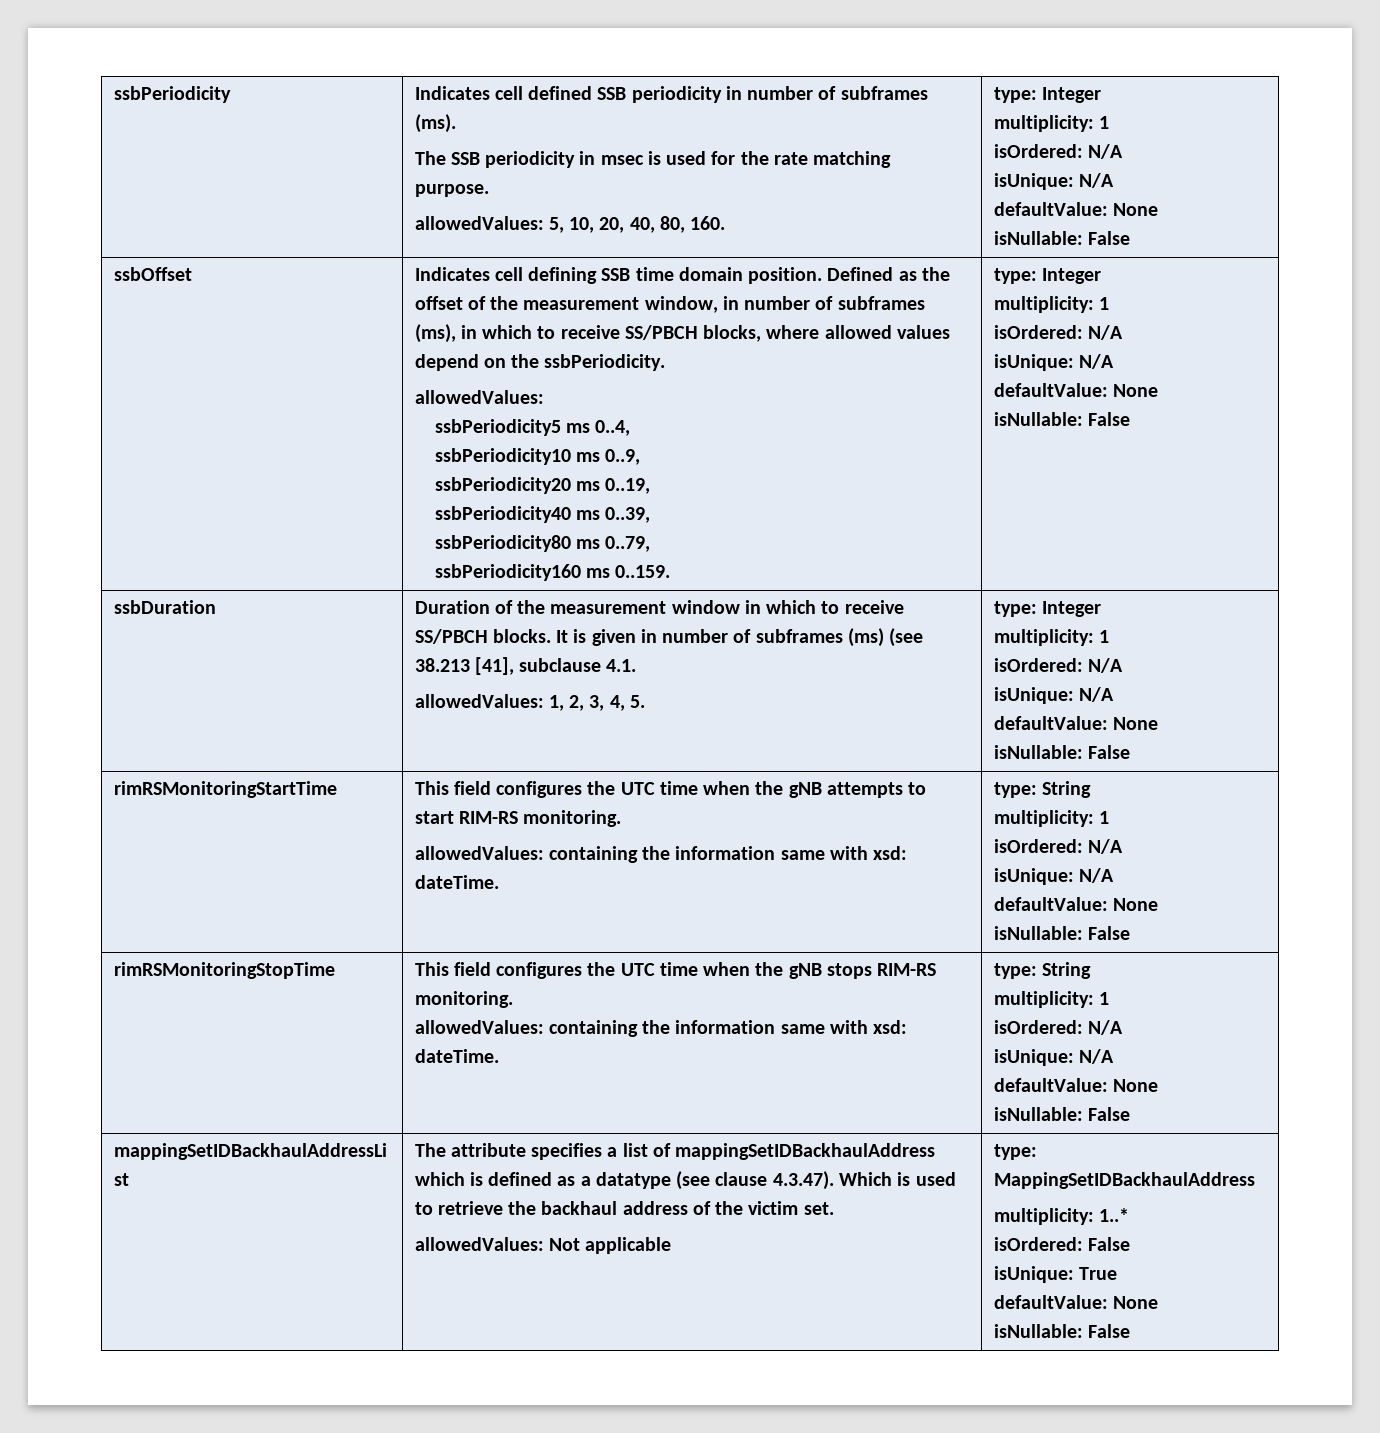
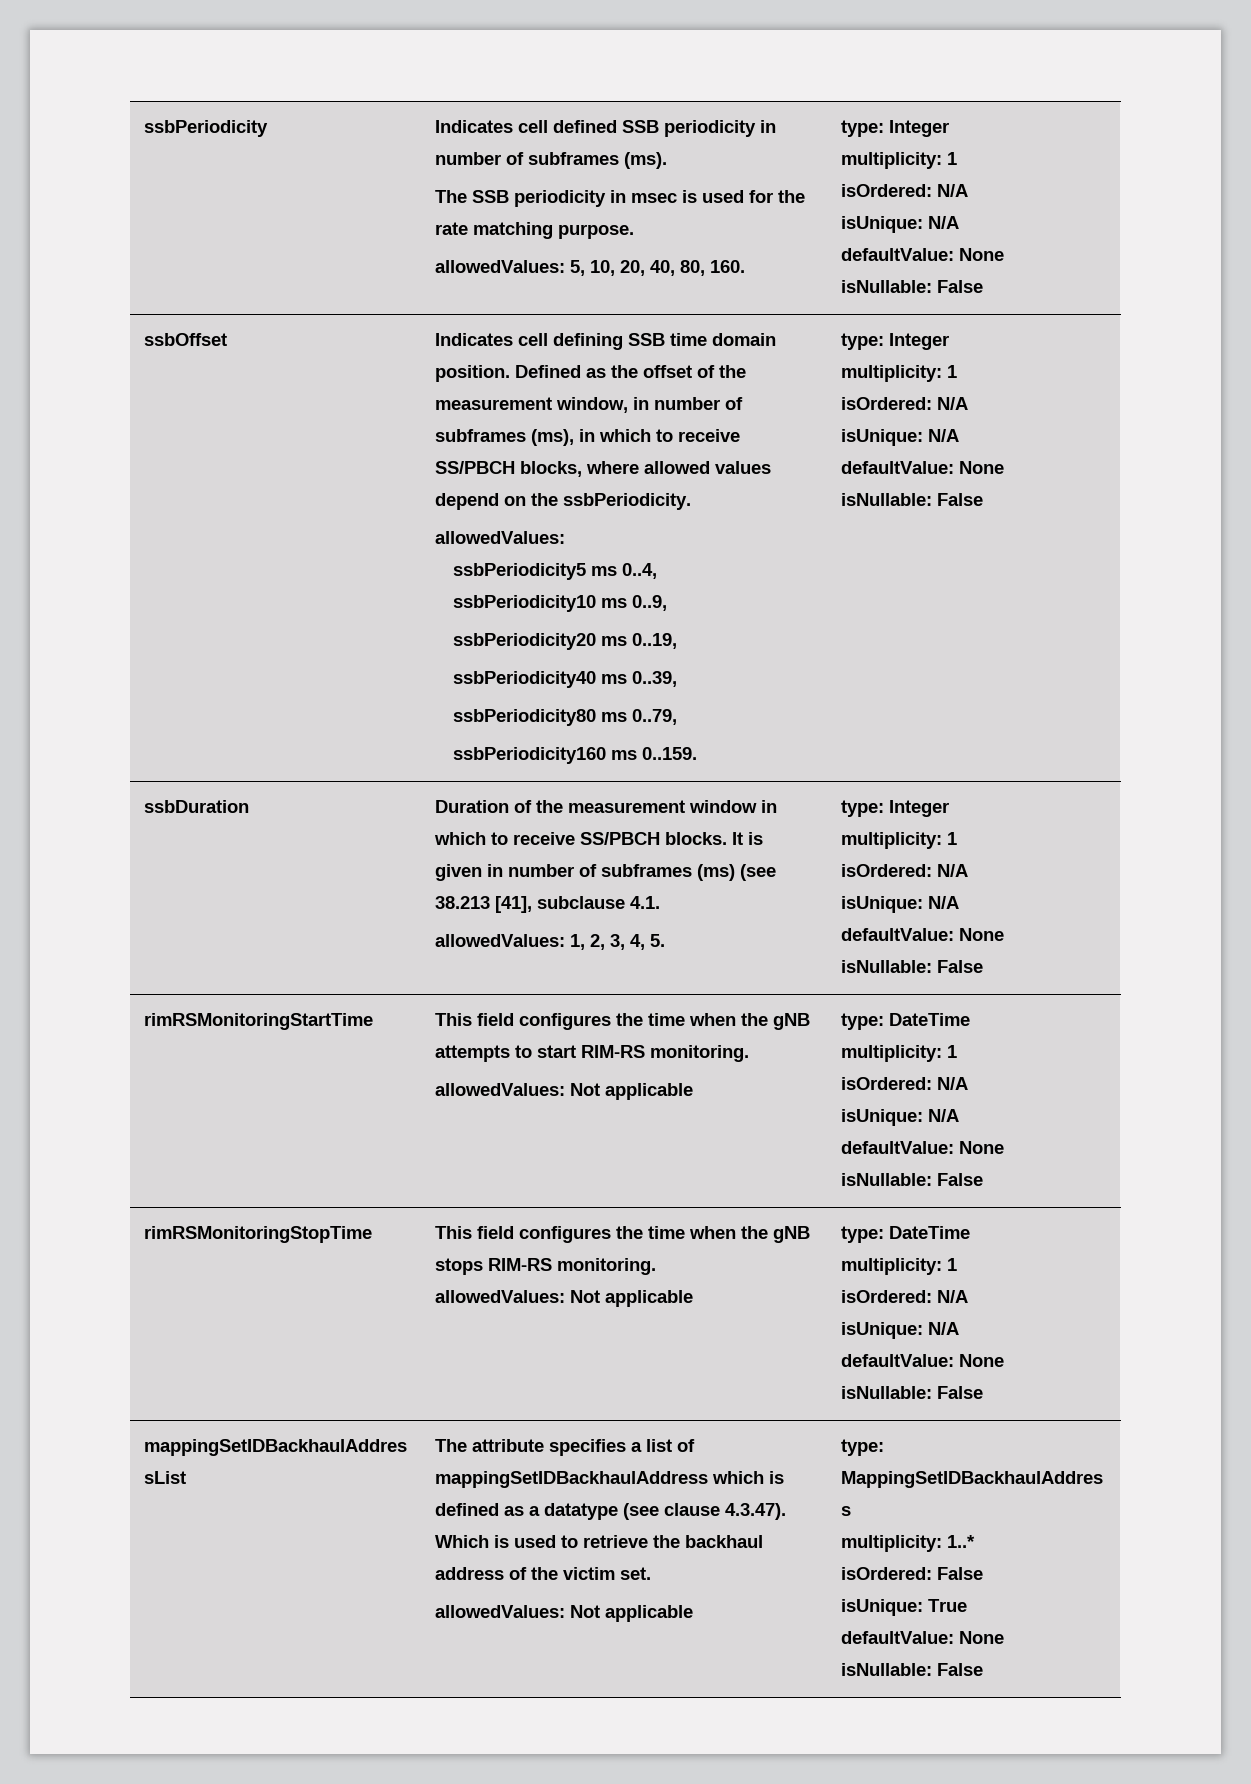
- rimRSMonitoringStartTime | This field configures the UTC time when the gNB attempts to start RIM-RS monitoring.
- allowedValues: containing the information same with xsd: dateTime. | type: String
+ rimRSMonitoringStartTime | This field configures the time when the gNB attempts to start RIM-RS monitoring.
+ allowedValues: Not applicable | type: DateTime
- rimRSMonitoringStopTime | This field configures the UTC time when the gNB stops RIM-RS monitoring.
- allowedValues: containing the information same with xsd: dateTime. | type: String
+ rimRSMonitoringStopTime | This field configures the time when the gNB stops RIM-RS monitoring.
+ allowedValues: Not applicable | type: DateTime

